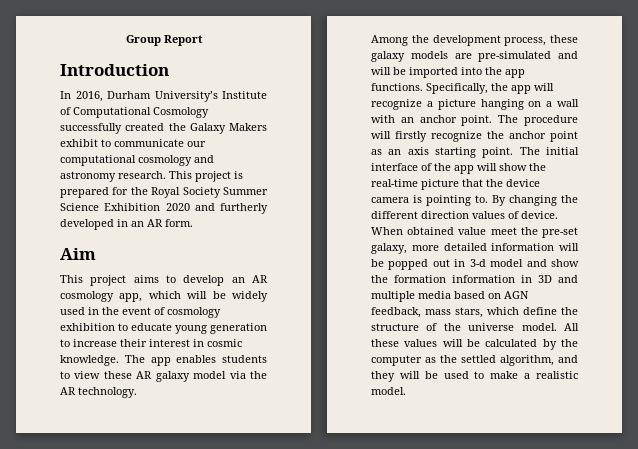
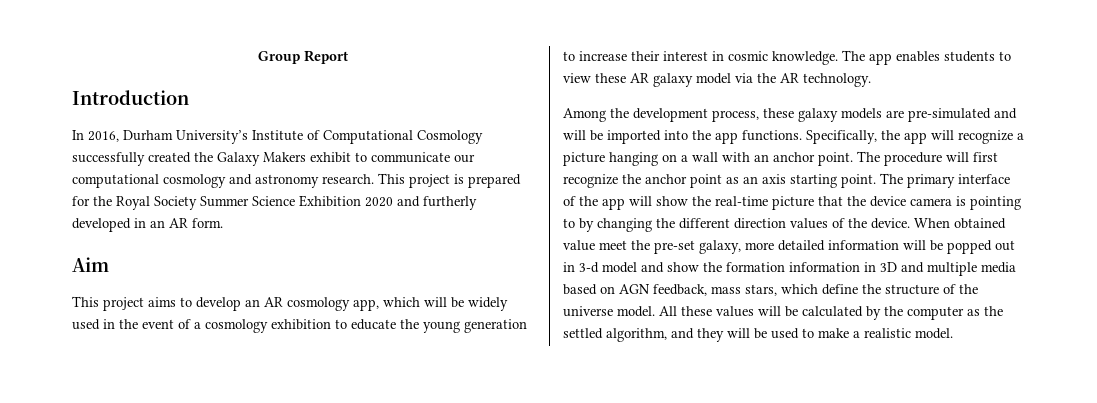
- This project aims to develop an AR cosmology app, which will be widely used in the event of cosmology exhibition to educate young generation to increase their interest in cosmic knowledge.
+ This project aims to develop an AR cosmology app, which will be widely used in the event of a cosmology exhibition to educate the young generation to increase their interest in cosmic knowledge.
- The procedure will firstly recognize the anchor point as an axis starting point.
+ The procedure will first recognize the anchor point as an axis starting point.
- The initial interface of the app will show the real-time picture that the device camera is pointing to. By changing the different direction values of device.
+ The primary interface of the app will show the real-time picture that the device camera is pointing to by changing the different direction values of the device.

